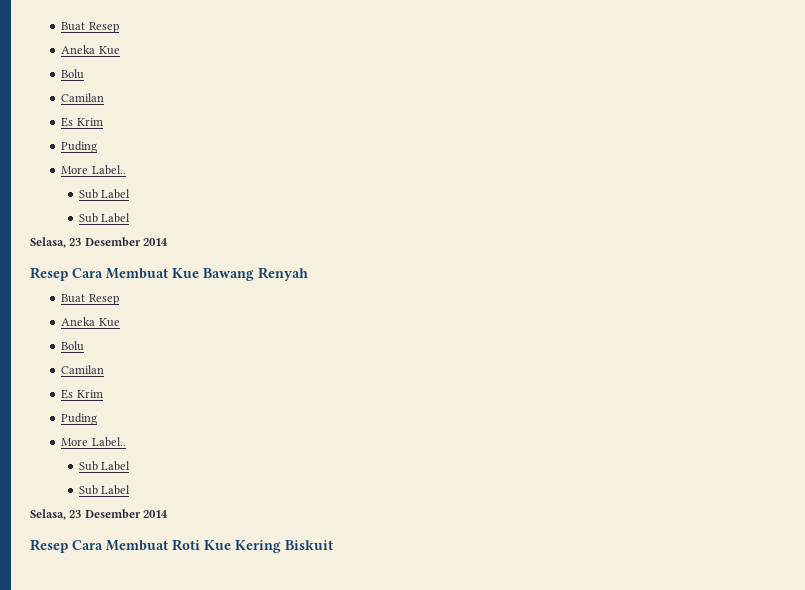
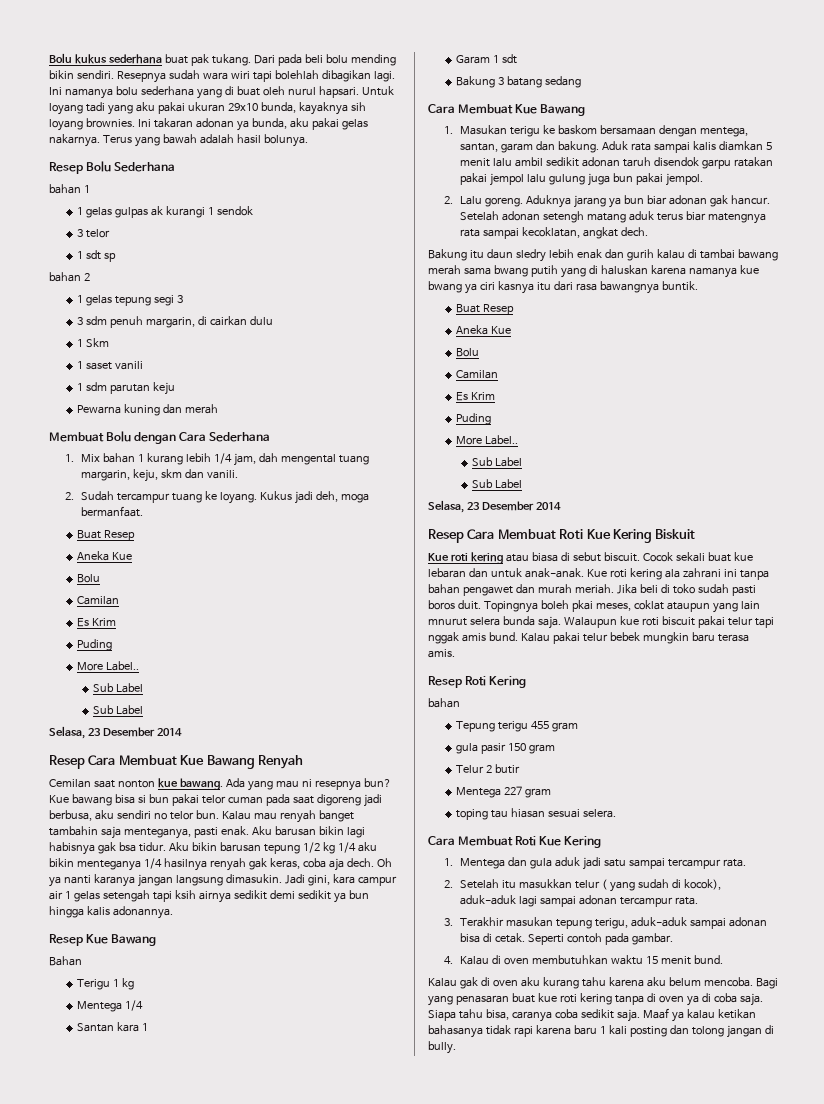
+ Bolu kukus sederhana buat pak tukang. Dari pada beli bolu mending bikin sendiri. Resepnya sudah wara wiri tapi bolehlah dibagikan lagi. Ini namanya bolu sederhana yang di buat oleh nurul hapsari. Untuk loyang tadi yang aku pakai ukuran 29x10 bunda, kayaknya sih loyang brownies. Ini takaran adonan ya bunda, aku pakai gelas nakarnya. Terus yang bawah adalah hasil bolunya.
+ Resep Bolu Sederhana
+ bahan 1
+ 1 gelas gulpas ak kurangi 1 sendok
+ 3 telor
+ 1 sdt sp
+ bahan 2
+ 1 gelas tepung segi 3
+ 3 sdm penuh margarin, di cairkan dulu
+ 1 Skm
+ 1 saset vanili
+ 1 sdm parutan keju
+ Pewarna kuning dan merah
+ Membuat Bolu dengan Cara Sederhana
+ 1. Mix bahan 1 kurang lebih 1/4 jam, dah mengental tuang margarin, keju, skm dan vanili.
+ 2. Sudah tercampur tuang ke loyang. Kukus jadi deh, moga bermanfaat.
+ Cemilan saat nonton kue bawang. Ada yang mau ni resepnya bun? Kue bawang bisa si bun pakai telor cuman pada saat digoreng jadi berbusa, aku sendiri no telor bun. Kalau mau renyah banget tambahin saja menteganya, pasti enak. Aku barusan bikin lagi habisnya gak bsa tidur. Aku bikin barusan tepung 1/2 kg 1/4 aku bikin menteganya 1/4 hasilnya renyah gak keras, coba aja dech. Oh ya nanti karanya jangan langsung dimasukin. Jadi gini, kara campur air 1 gelas setengah tapi ksih airnya sedikit demi sedikit ya bun hingga kalis adonannya.
+ Resep Kue Bawang
+ Bahan
+ Terigu 1 kg
+ Mentega 1/4
+ Santan kara 1
+ Garam 1 sdt
+ Bakung 3 batang sedang
+ Cara Membuat Kue Bawang
+ 1. Masukan terigu ke baskom bersamaan dengan mentega, santan, garam dan bakung. Aduk rata sampai kalis diamkan 5 menit lalu ambil sedikit adonan taruh disendok garpu ratakan pakai jempol lalu gulung juga bun pakai jempol.
+ 2. Lalu goreng. Aduknya jarang ya bun biar adonan gak hancur. Setelah adonan setengh matang aduk terus biar matengnya rata sampai kecoklatan, angkat dech.
+ Bakung itu daun sledry lebih enak dan gurih kalau di tambai bawang merah sama bwang putih yang di haluskan karena namanya kue bwang ya ciri kasnya itu dari rasa bawangnya buntik.
+ Kue roti kering atau biasa di sebut biscuit. Cocok sekali buat kue lebaran dan untuk anak-anak. Kue roti kering ala zahrani ini tanpa bahan pengawet dan murah meriah. Jika beli di toko sudah pasti boros duit. Topingnya boleh pkai meses, coklat ataupun yang lain mnurut selera bunda saja. Walaupun kue roti biscuit pakai telur tapi nggak amis bund. Kalau pakai telur bebek mungkin baru terasa amis.
+ Resep Roti Kering
+ bahan
+ Tepung terigu 455 gram
+ gula pasir 150 gram
+ Telur 2 butir
+ Mentega 227 gram
+ toping tau hiasan sesuai selera.
+ Cara Membuat Roti Kue Kering
+ 1. Mentega dan gula aduk jadi satu sampai tercampur rata.
+ 2. Setelah itu masukkan telur ( yang sudah di kocok), aduk-aduk lagi sampai adonan tercampur rata.
+ 3. Terakhir masukan tepung terigu, aduk-aduk sampai adonan bisa di cetak. Seperti contoh pada gambar.
+ 4. Kalau di oven membutuhkan waktu 15 menit bund.
+ Kalau gak di oven aku kurang tahu karena aku belum mencoba. Bagi yang penasaran buat kue roti kering tanpa di oven ya di coba saja. Siapa tahu bisa, caranya coba sedikit saja. Maaf ya kalau ketikan bahasanya tidak rapi karena baru 1 kali posting dan tolong jangan di bully.

